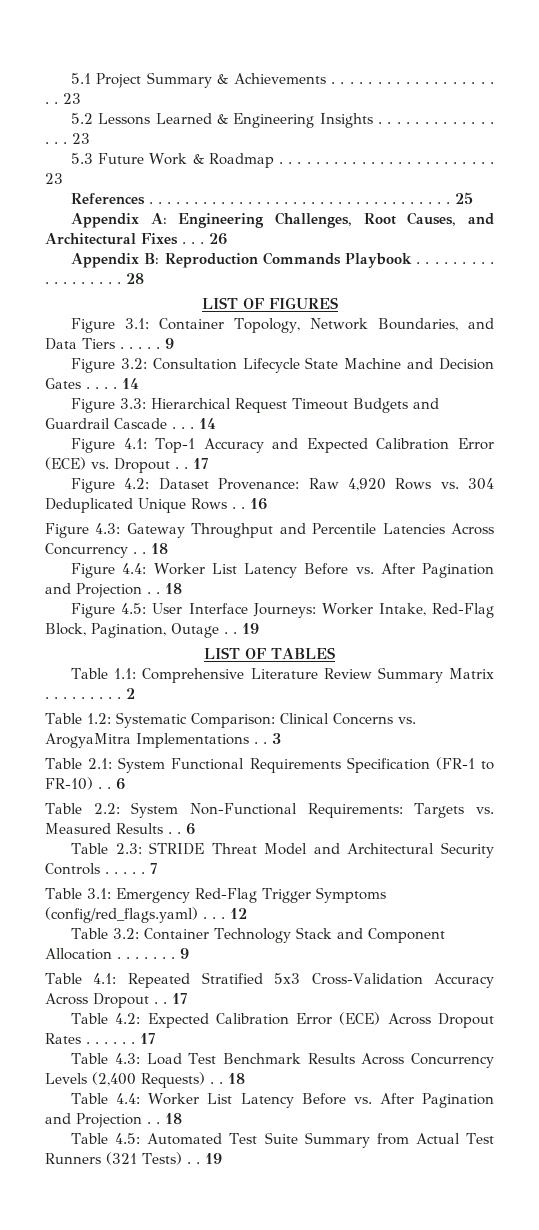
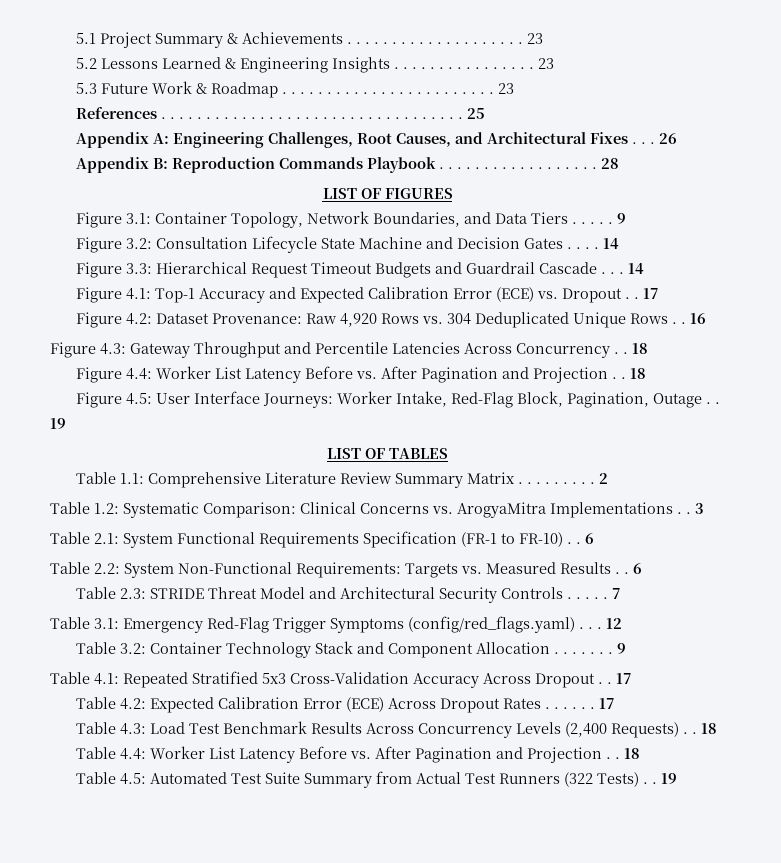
- Table 4.5: Automated Test Suite Summary from Actual Test Runners (321 Tests) . .
+ Table 4.5: Automated Test Suite Summary from Actual Test Runners (322 Tests) . .

